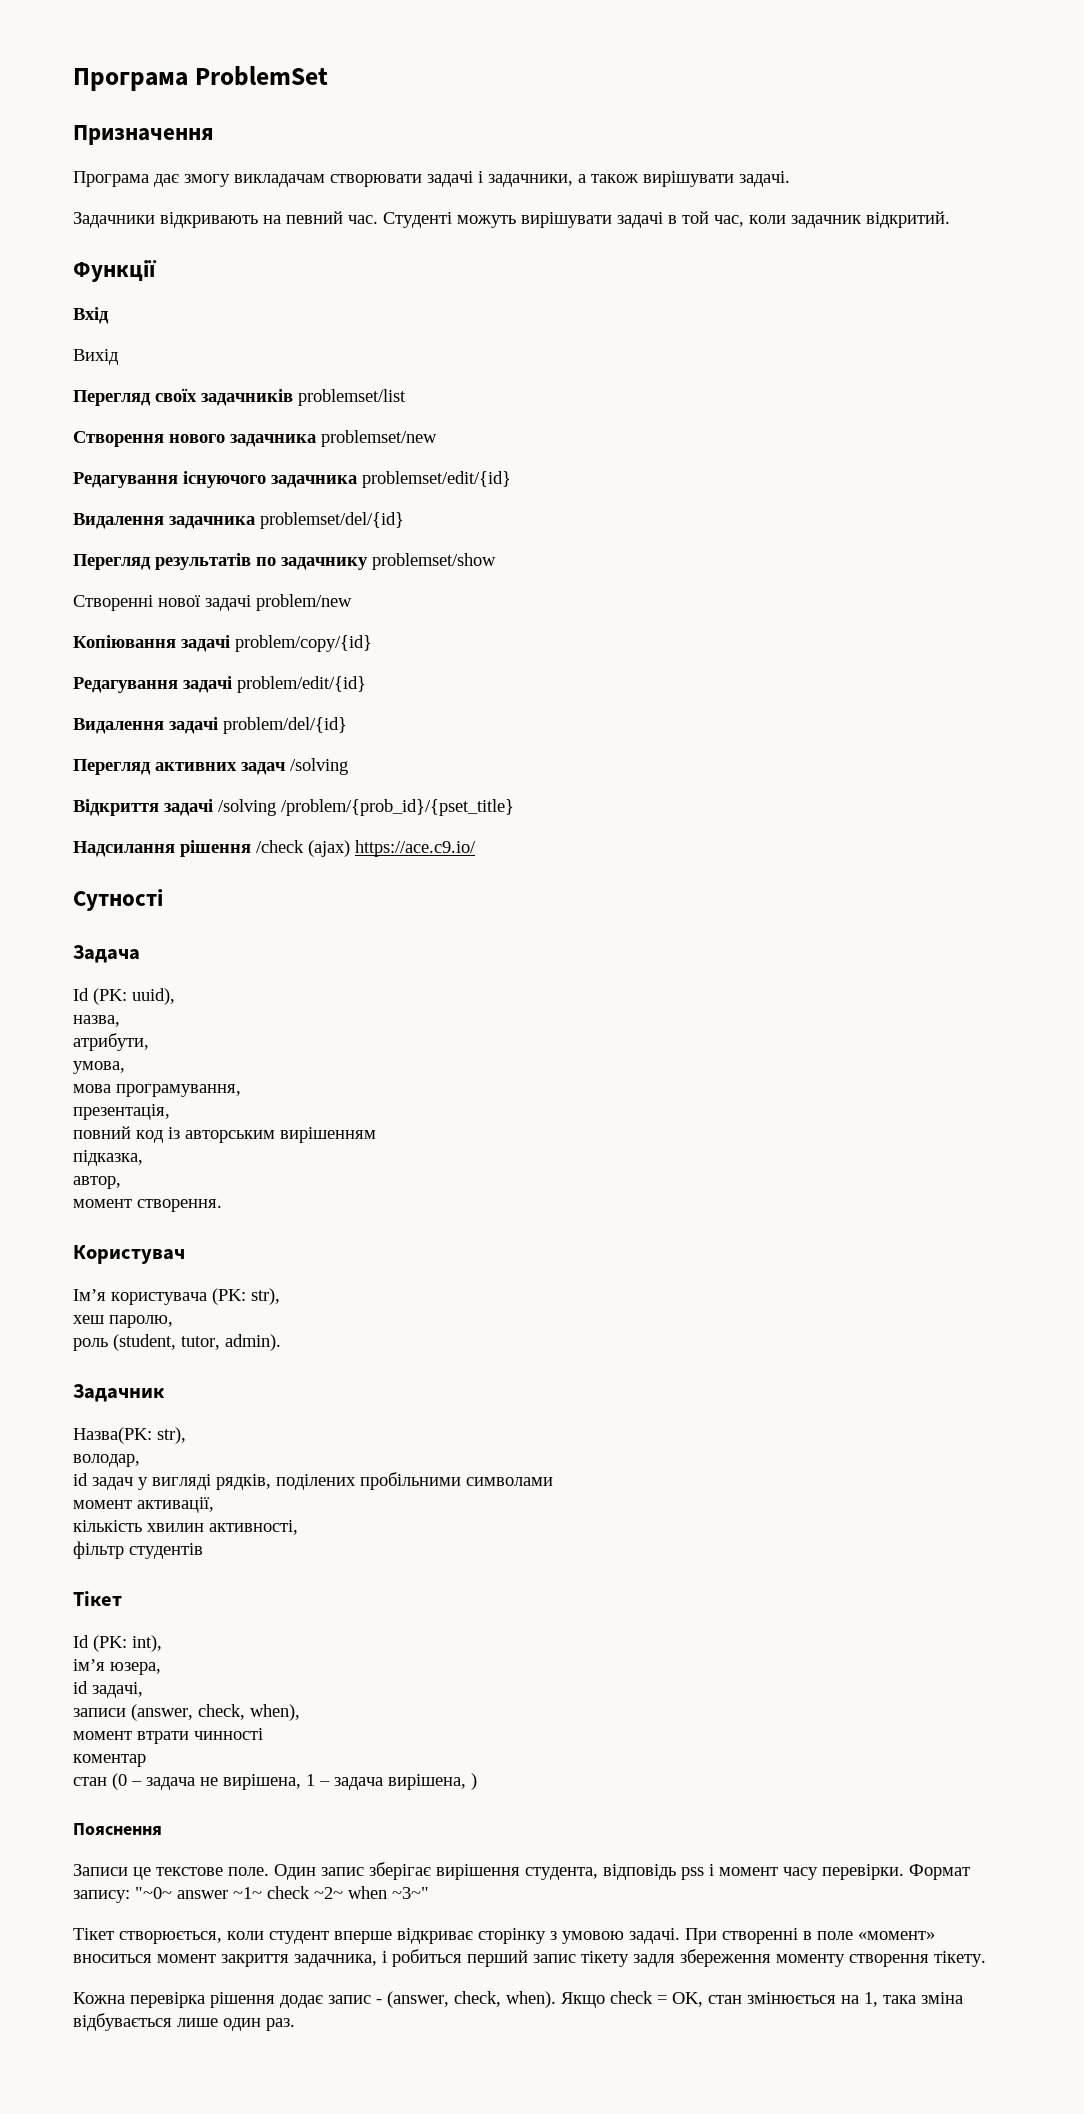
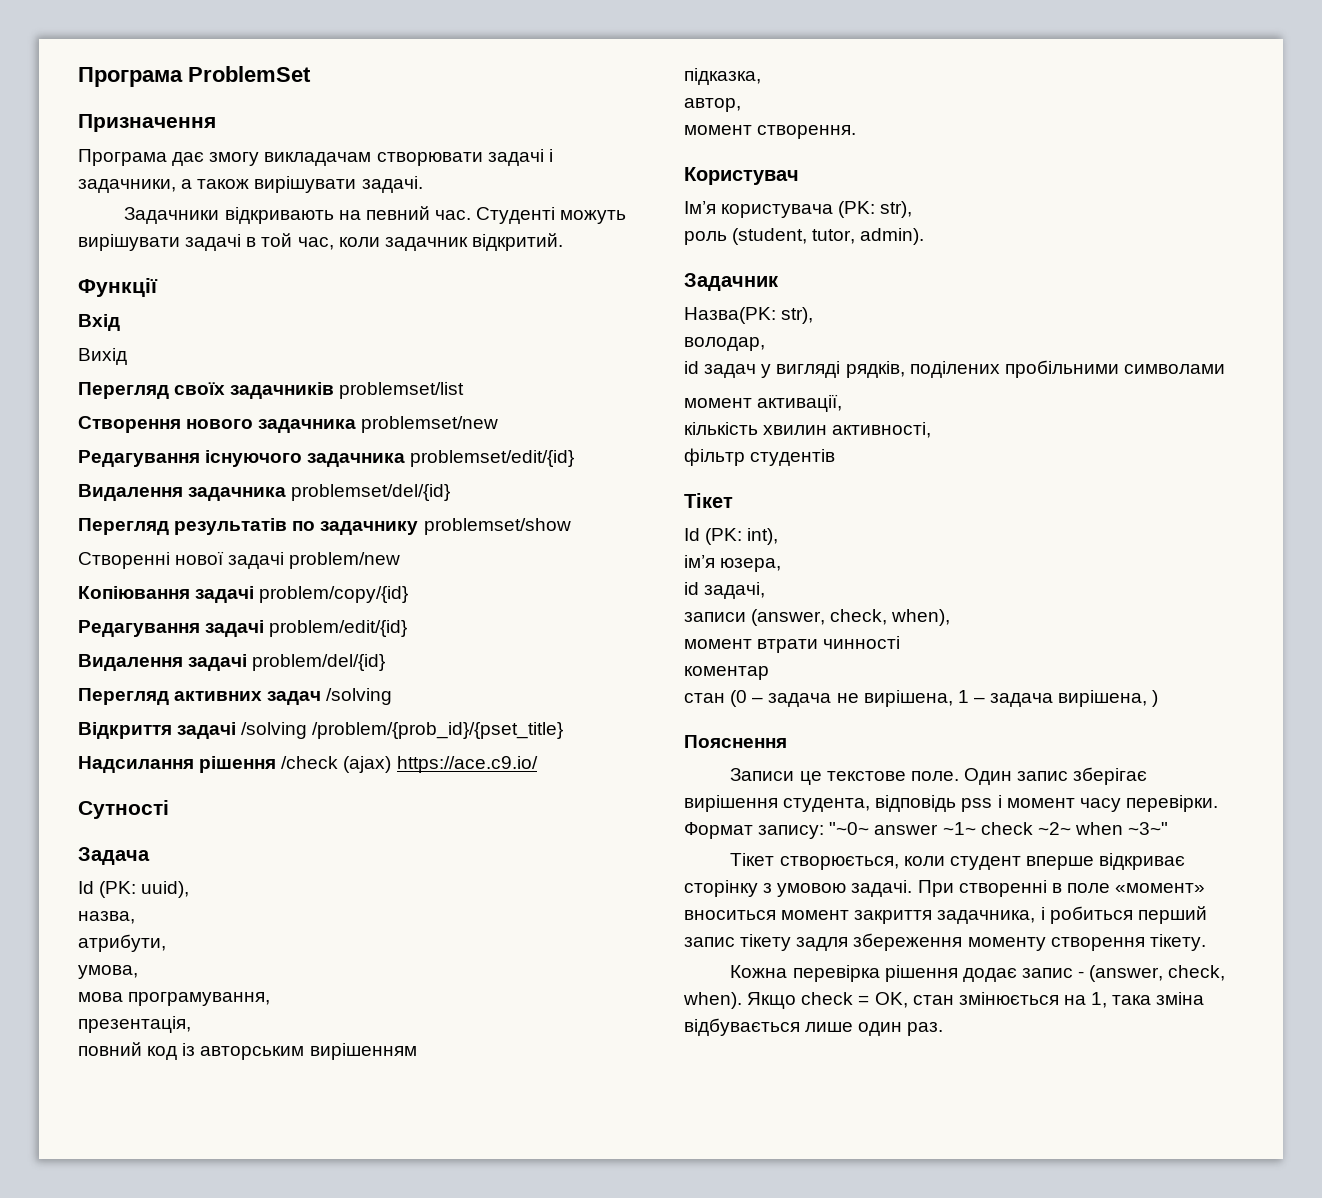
- хеш паролю,

